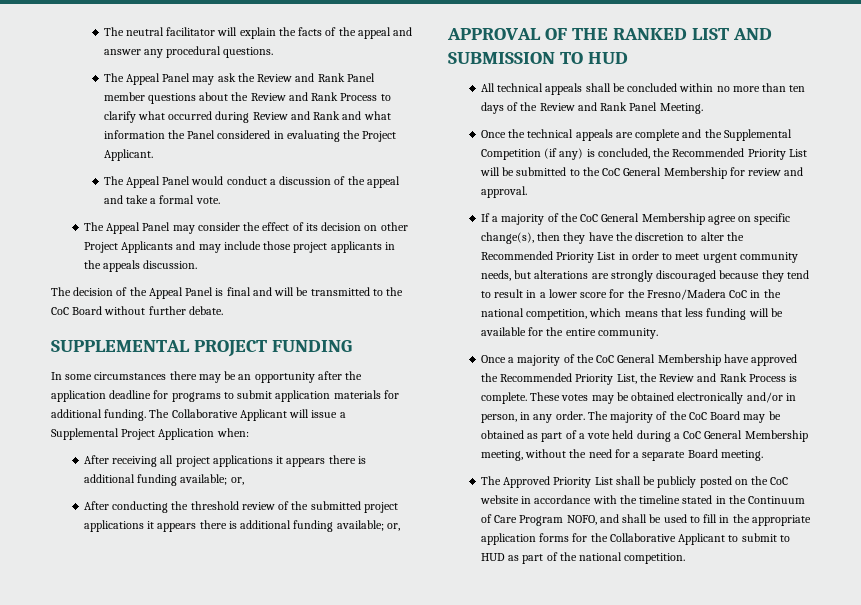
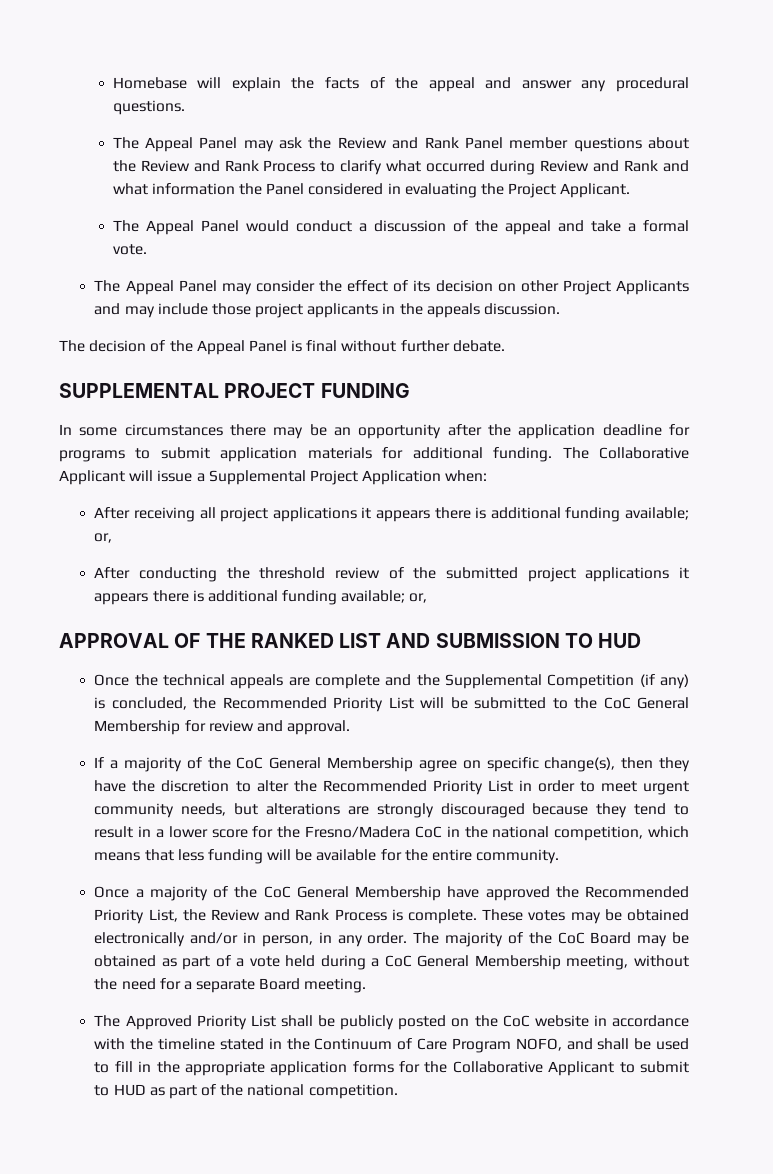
- The neutral facilitator will explain the facts of the appeal and answer any procedural questions.
+ Homebase will explain the facts of the appeal and answer any procedural questions.
- The decision of the Appeal Panel is final and will be transmitted to the CoC Board without further debate.
+ The decision of the Appeal Panel is final without further debate.
- All technical appeals shall be concluded within no more than ten days of the Review and Rank Panel Meeting.

